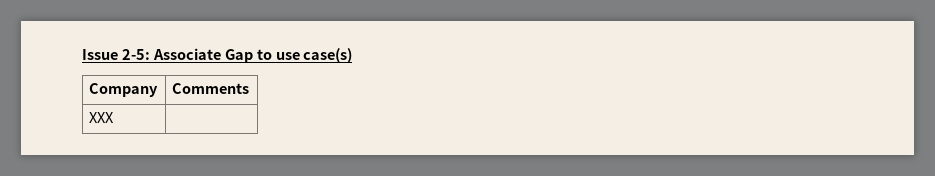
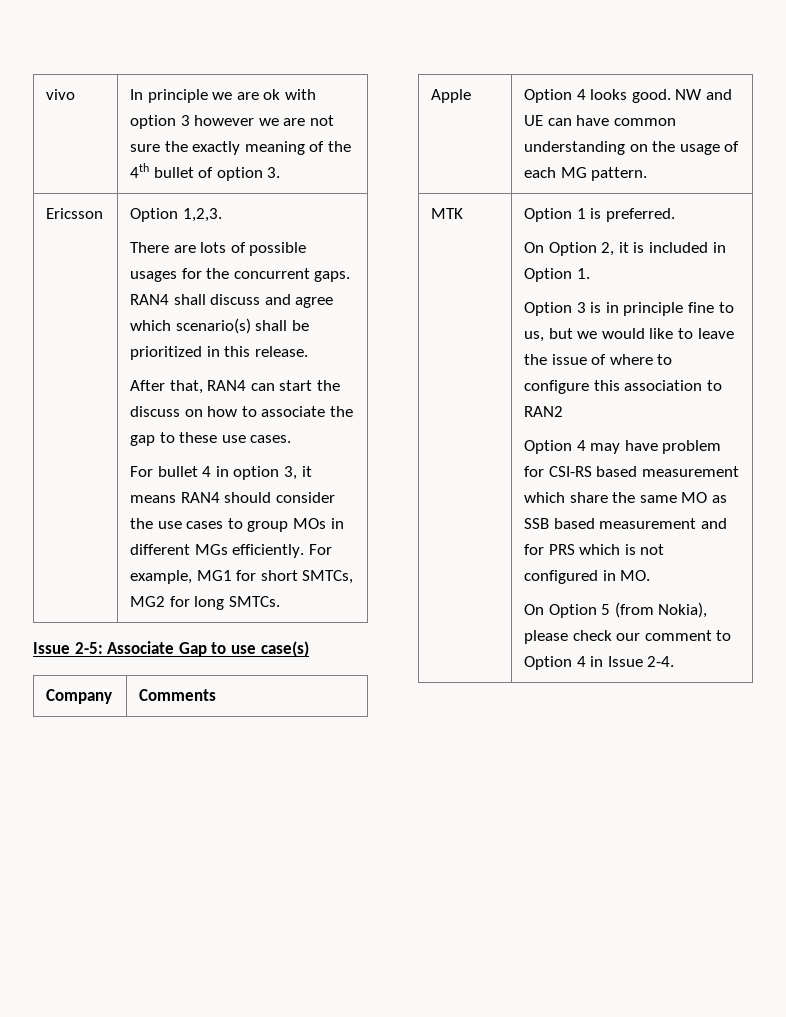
+ vivo | In principle we are ok with option 3 however we are not sure the exactly meaning of the 4th bullet of option 3.
+ Ericsson | Option 1,2,3.
+ There are lots of possible usages for the concurrent gaps. RAN4 shall discuss and agree which scenario(s) shall be prioritized in this release.
+ After that, RAN4 can start the discuss on how to associate the gap to these use cases.
+ For bullet 4 in option 3, it means RAN4 should consider the use cases to group MOs in different MGs efficiently. For example, MG1 for short SMTCs, MG2 for long SMTCs.
- XXX |
+ Apple | Option 4 looks good. NW and UE can have common understanding on the usage of each MG pattern.
+ MTK | Option 1 is preferred.
+ On Option 2, it is included in Option 1.
+ Option 3 is in principle fine to us, but we would like to leave the issue of where to configure this association to RAN2
+ Option 4 may have problem for CSI-RS based measurement which share the same MO as SSB based measurement and for PRS which is not configured in MO.
+ On Option 5 (from Nokia), please check our comment to Option 4 in Issue 2-4.

